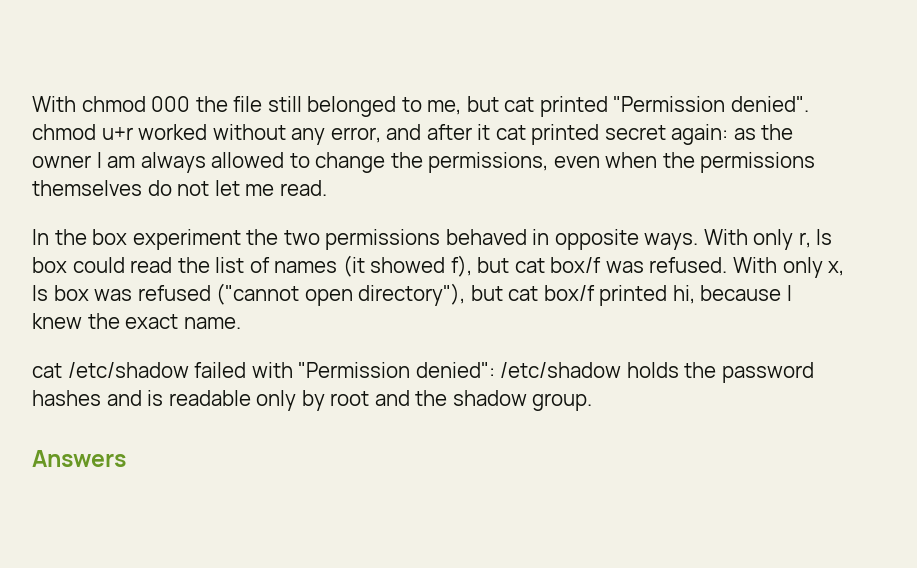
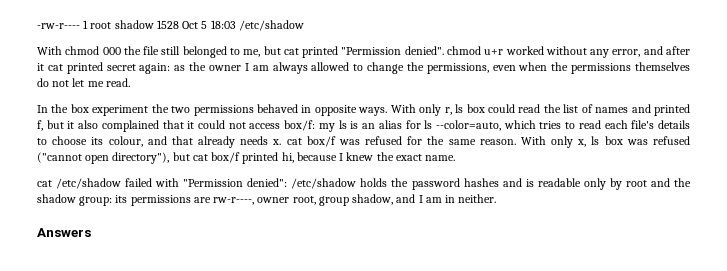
+ -rw-r---- 1 root shadow 1528 Oct 5 18:03 /etc/shadow
- With only r, ls box could read the list of names (it showed f), but cat box/f was refused.
+ With only r, ls box could read the list of names and printed f, but it also complained that it could not access box/f: my ls is an alias for ls --color=auto, which tries to read each file's details to choose its colour, and that already needs x. cat box/f was refused for the same reason.
- cat /etc/shadow failed with "Permission denied": /etc/shadow holds the password hashes and is readable only by root and the shadow group.
+ cat /etc/shadow failed with "Permission denied": /etc/shadow holds the password hashes and is readable only by root and the shadow group: its permissions are rw-r----, owner root, group shadow, and I am in neither.

